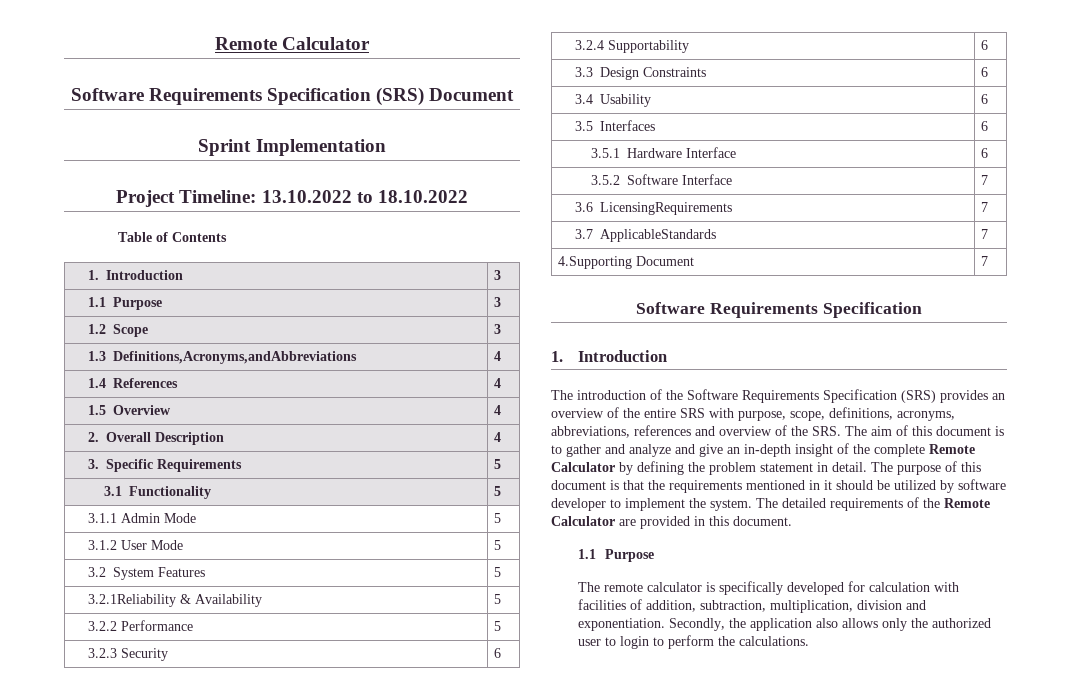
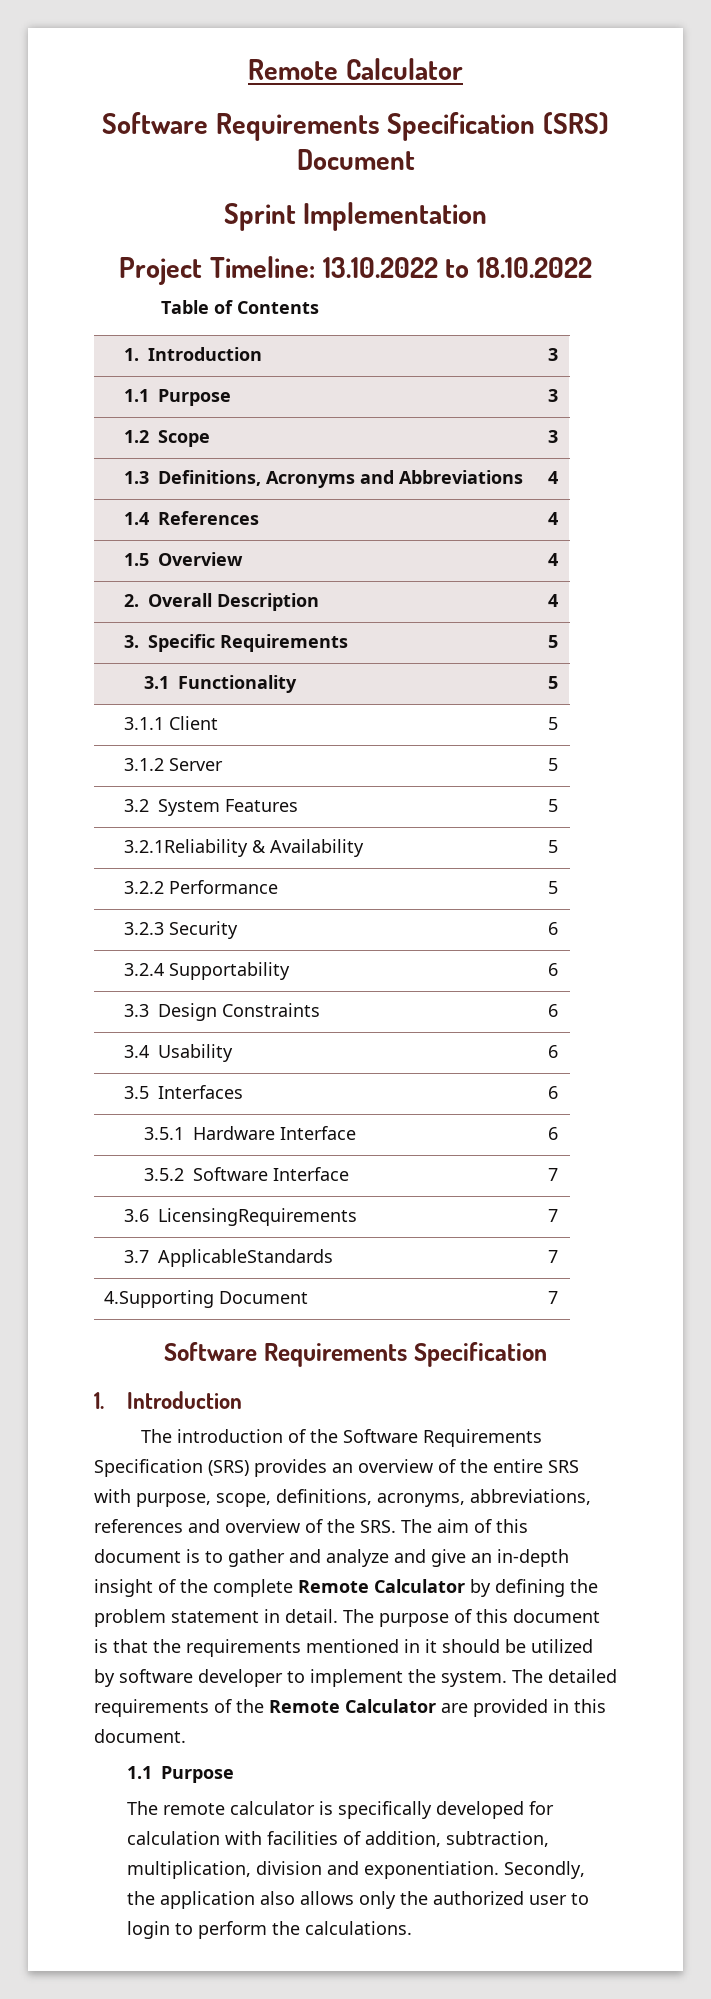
- 1.3 Definitions,Acronyms,andAbbreviations | 4
+ 1.3 Definitions, Acronyms and Abbreviations | 4
- 3.1.1 Admin Mode | 5
+ 3.1.1 Client | 5
- 3.1.2 User Mode | 5
+ 3.1.2 Server | 5

